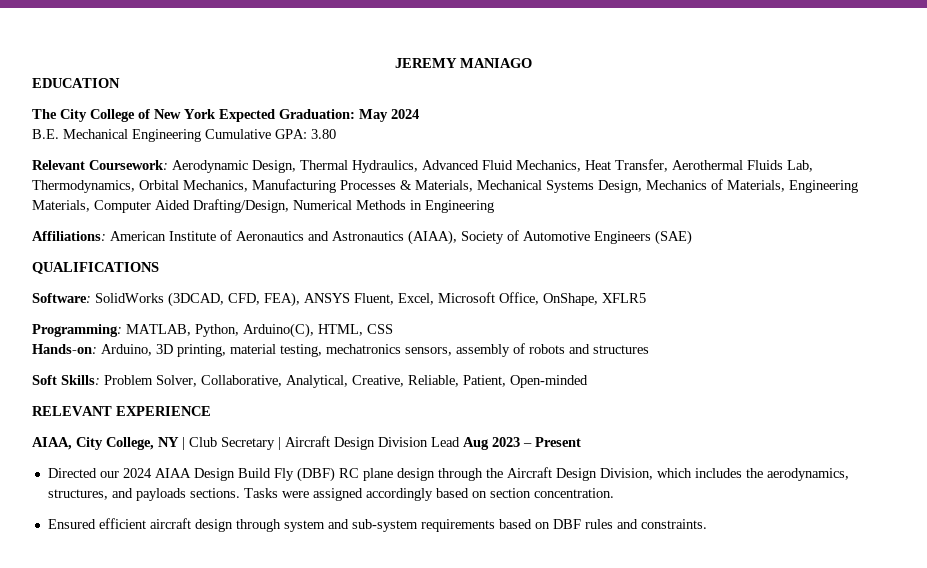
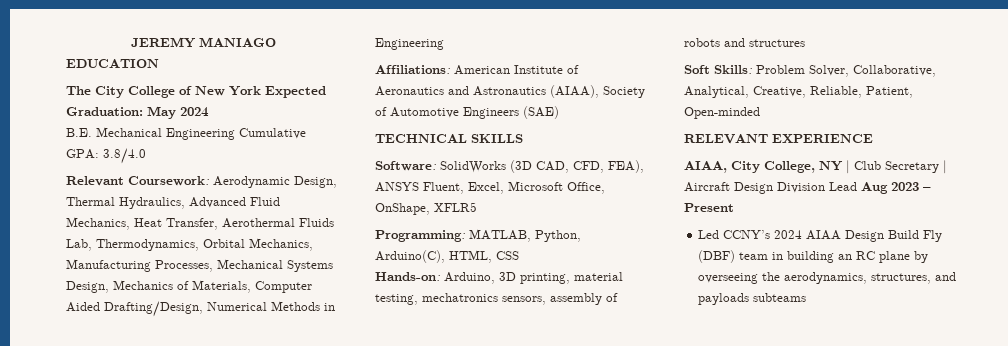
- B.E. Mechanical Engineering Cumulative GPA: 3.80
+ B.E. Mechanical Engineering Cumulative GPA: 3.8/4.0
- Relevant Coursework: Aerodynamic Design, Thermal Hydraulics, Advanced Fluid Mechanics, Heat Transfer, Aerothermal Fluids Lab, Thermodynamics, Orbital Mechanics, Manufacturing Processes & Materials, Mechanical Systems Design, Mechanics of Materials, Engineering Materials, Computer Aided Drafting/Design, Numerical Methods in Engineering
+ Relevant Coursework: Aerodynamic Design, Thermal Hydraulics, Advanced Fluid Mechanics, Heat Transfer, Aerothermal Fluids Lab, Thermodynamics, Orbital Mechanics, Manufacturing Processes, Mechanical Systems Design, Mechanics of Materials, Computer Aided Drafting/Design, Numerical Methods in Engineering
- QUALIFICATIONS
+ TECHNICAL SKILLS
- Software: SolidWorks (3DCAD, CFD, FEA), ANSYS Fluent, Excel, Microsoft Office, OnShape, XFLR5
+ Software: SolidWorks (3D CAD, CFD, FEA), ANSYS Fluent, Excel, Microsoft Office, OnShape, XFLR5
- Directed our 2024 AIAA Design Build Fly (DBF) RC plane design through the Aircraft Design Division, which includes the aerodynamics, structures, and payloads sections. Tasks were assigned accordingly based on section concentration.
- Ensured efficient aircraft design through system and sub-system requirements based on DBF rules and constraints.
+ Led CCNY’s 2024 AIAA Design Build Fly (DBF) team in building an RC plane by overseeing the aerodynamics, structures, and payloads subteams

